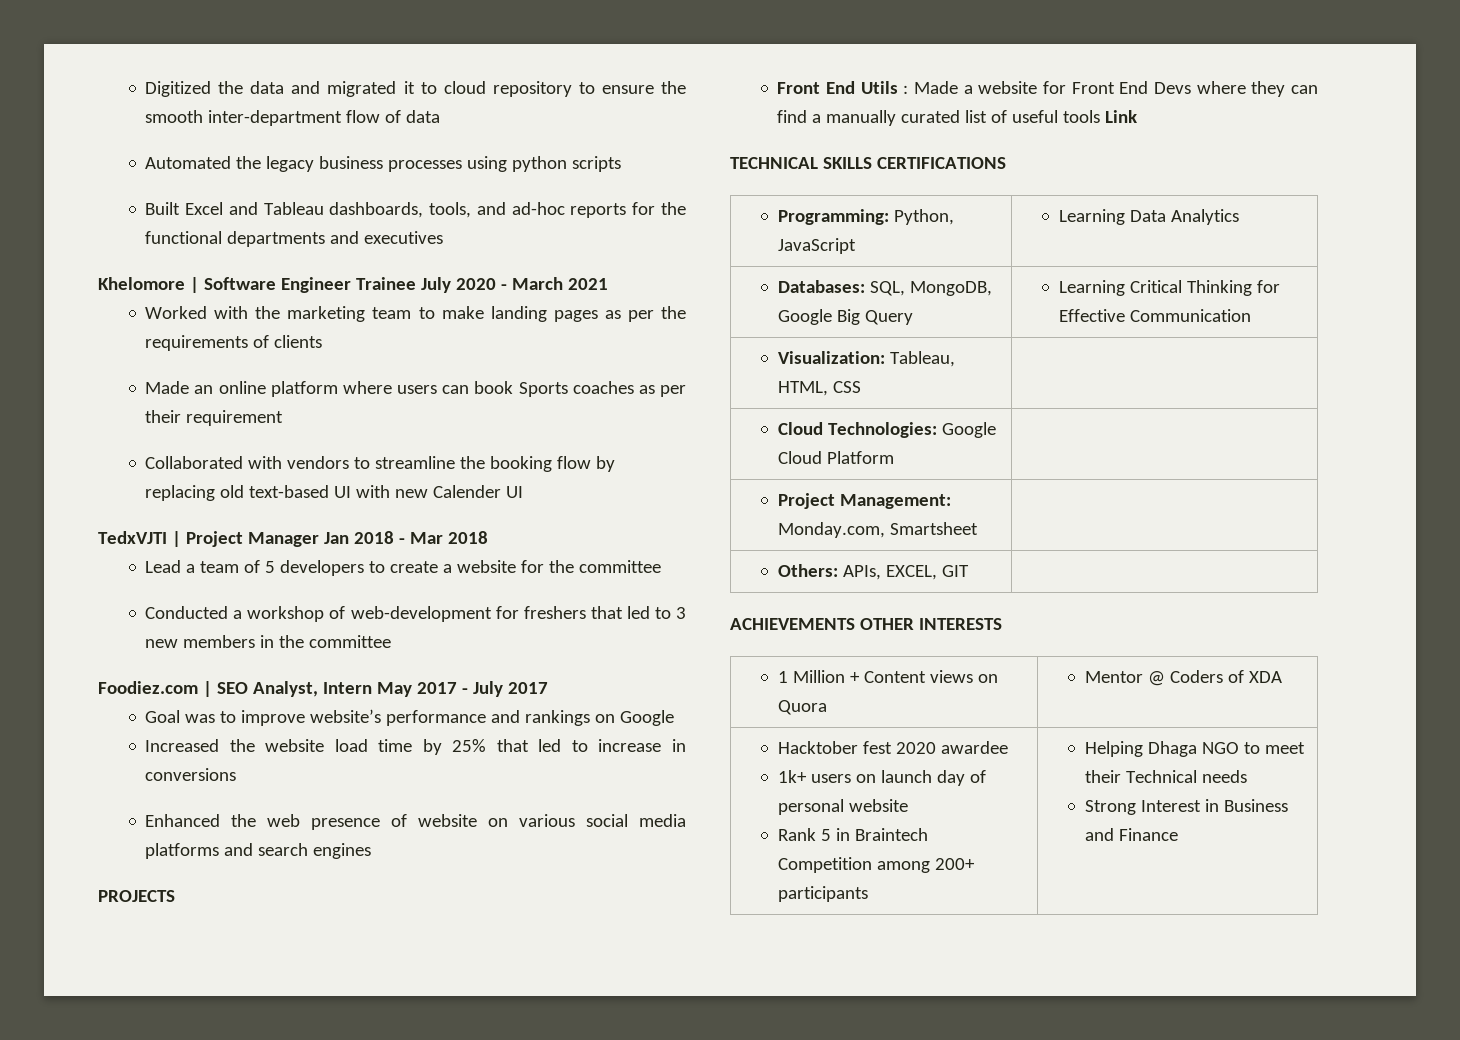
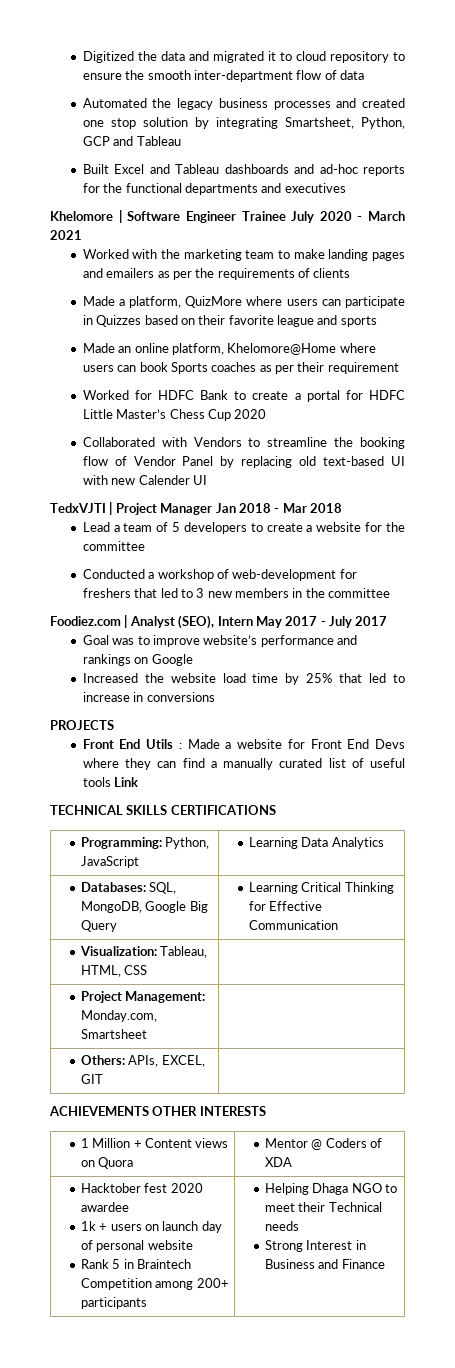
- Automated the legacy business processes using python scripts
+ Automated the legacy business processes and created one stop solution by integrating Smartsheet, Python, GCP and Tableau
- Built Excel and Tableau dashboards, tools, and ad-hoc reports for the functional departments and executives
+ Built Excel and Tableau dashboards and ad-hoc reports for the functional departments and executives
- Worked with the marketing team to make landing pages as per the requirements of clients
+ Worked with the marketing team to make landing pages and emailers as per the requirements of clients
+ Made a platform, QuizMore where users can participate in Quizzes based on their favorite league and sports
- Made an online platform where users can book Sports coaches as per their requirement
+ Made an online platform, Khelomore@Home where users can book Sports coaches as per their requirement
+ Worked for HDFC Bank to create a portal for HDFC Little Master’s Chess Cup 2020
- Collaborated with vendors to streamline the booking flow by replacing old text-based UI with new Calender UI
+ Collaborated with Vendors to streamline the booking flow of Vendor Panel by replacing old text-based UI with new Calender UI
- Foodiez.com | SEO Analyst, Intern May 2017 - July 2017
+ Foodiez.com | Analyst (SEO), Intern May 2017 - July 2017
- Enhanced the web presence of website on various social media platforms and search engines
- Cloud Technologies: Google Cloud Platform |
  Hacktober fest 2020 awardee
- 1k+ users on launch day of personal website
+ 1k + users on launch day of personal website

